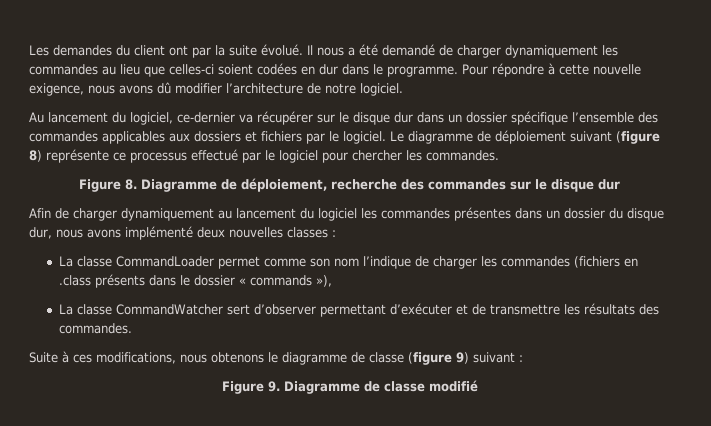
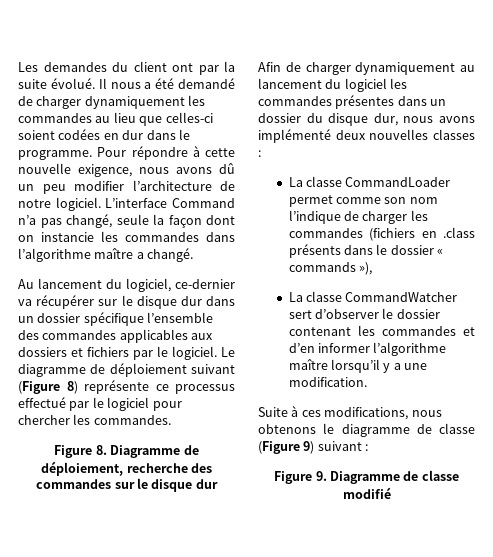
- Pour répondre à cette nouvelle exigence, nous avons dû modifier l’architecture de notre logiciel.
+ Pour répondre à cette nouvelle exigence, nous avons dû un peu modifier l’architecture de notre logiciel. L’interface Command n’a pas changé, seule la façon dont on instancie les commandes dans l’algorithme maître a changé.
- Le diagramme de déploiement suivant (figure 8) représente ce processus effectué par le logiciel pour chercher les commandes.
+ Le diagramme de déploiement suivant (Figure 8) représente ce processus effectué par le logiciel pour chercher les commandes.
- La classe CommandWatcher sert d’observer permettant d’exécuter et de transmettre les résultats des commandes.
+ La classe CommandWatcher sert d’observer le dossier contenant les commandes et d’en informer l’algorithme maître lorsqu’il y a une modification.
- Suite à ces modifications, nous obtenons le diagramme de classe (figure 9) suivant :
+ Suite à ces modifications, nous obtenons le diagramme de classe (Figure 9) suivant :

